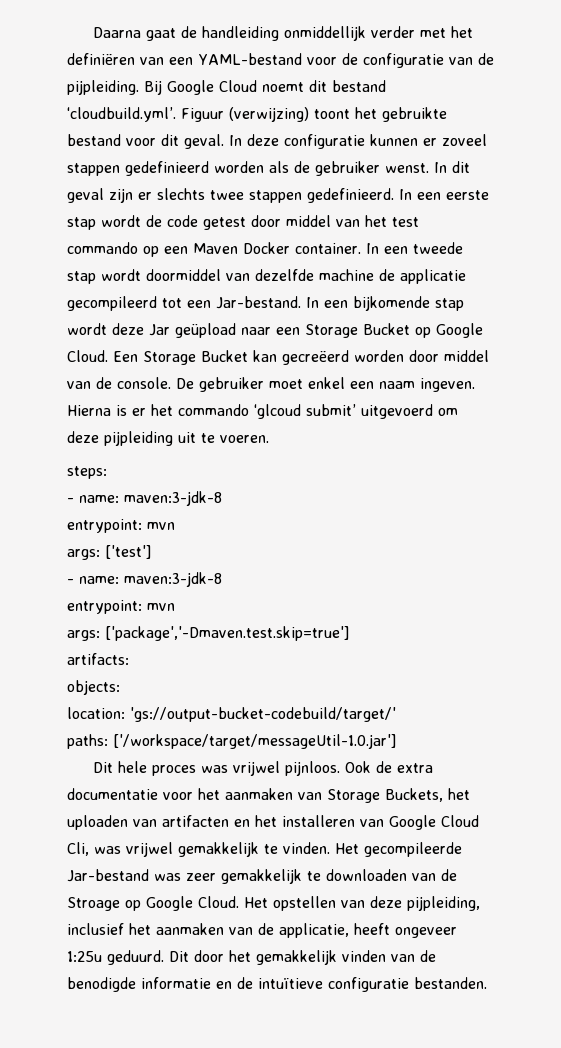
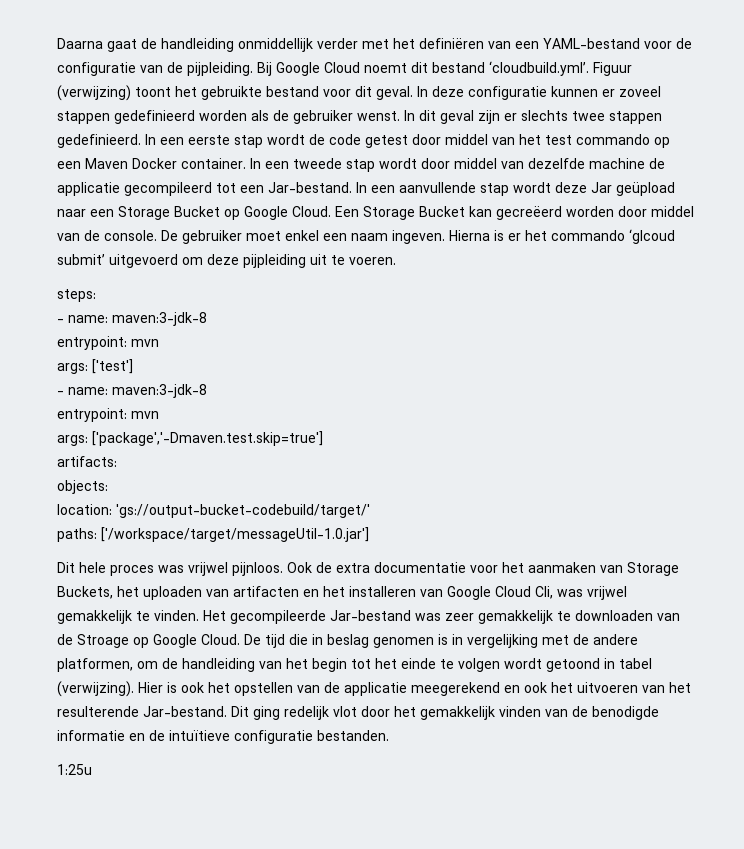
- In een tweede stap wordt doormiddel van dezelfde machine de applicatie gecompileerd tot een Jar-bestand.
+ In een tweede stap wordt door middel van dezelfde machine de applicatie gecompileerd tot een Jar-bestand.
- In een bijkomende stap wordt deze Jar geüpload naar een Storage Bucket op Google Cloud.
+ In een aanvullende stap wordt deze Jar geüpload naar een Storage Bucket op Google Cloud.
- Het opstellen van deze pijpleiding, inclusief het aanmaken van de applicatie, heeft ongeveer 1:25u geduurd. Dit door het gemakkelijk vinden van de benodigde informatie en de intuïtieve configuratie bestanden.
+ De tijd die in beslag genomen is in vergelijking met de andere platformen, om de handleiding van het begin tot het einde te volgen wordt getoond in tabel (verwijzing). Hier is ook het opstellen van de applicatie meegerekend en ook het uitvoeren van het resulterende Jar-bestand. Dit ging redelijk vlot door het gemakkelijk vinden van de benodigde informatie en de intuïtieve configuratie bestanden.
+ 1:25u

